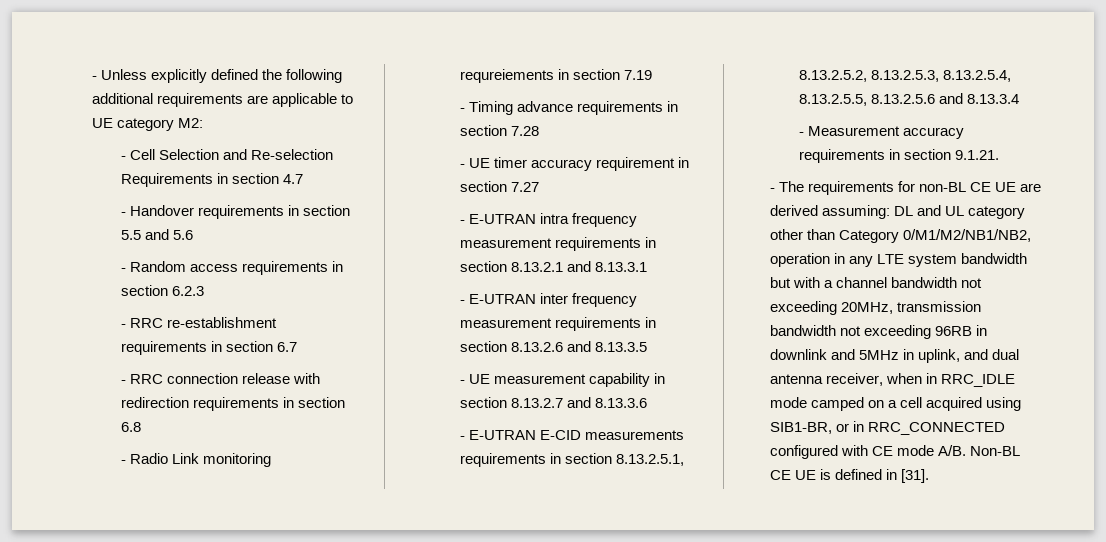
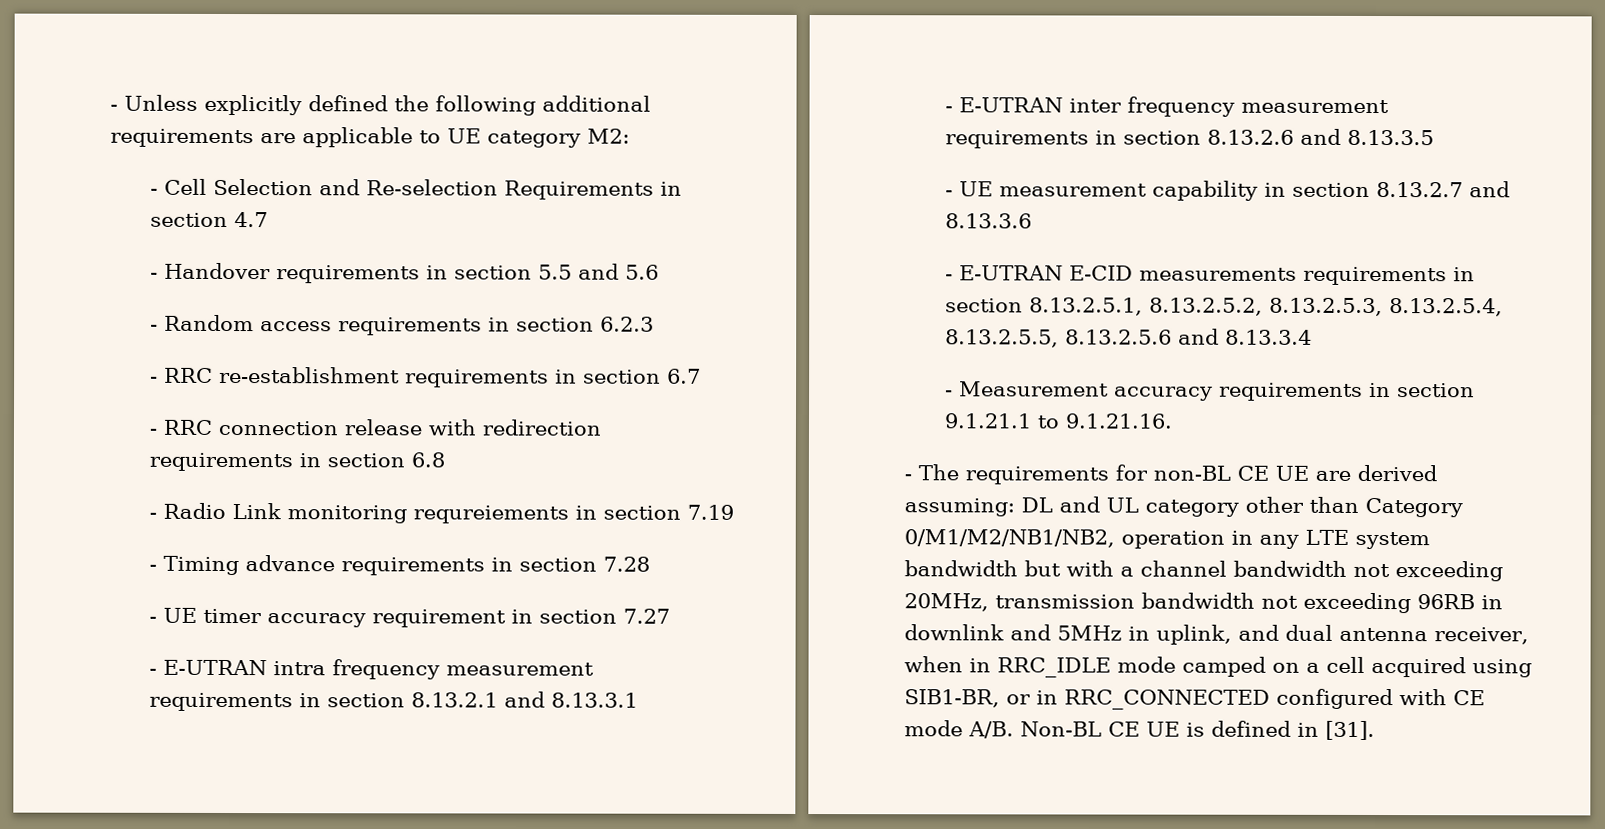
- - Measurement accuracy requirements in section 9.1.21.
+ - Measurement accuracy requirements in section 9.1.21.1 to 9.1.21.16.

